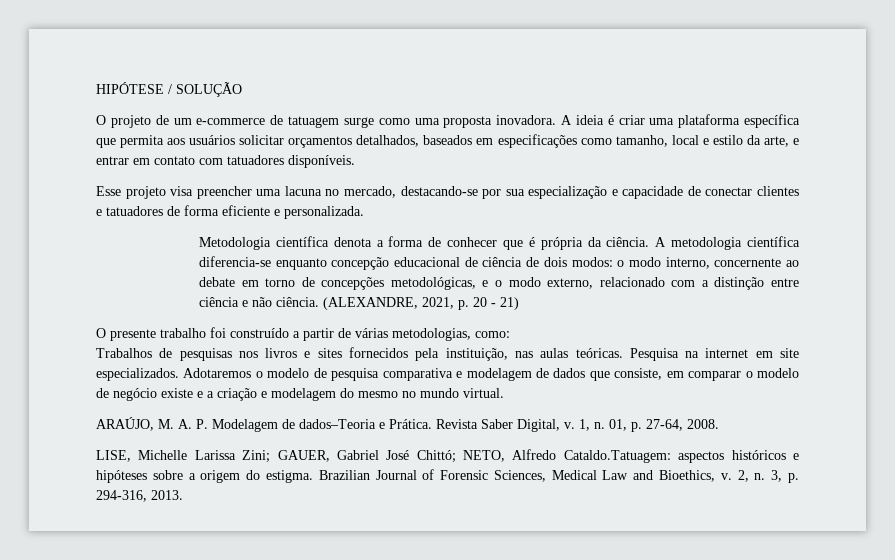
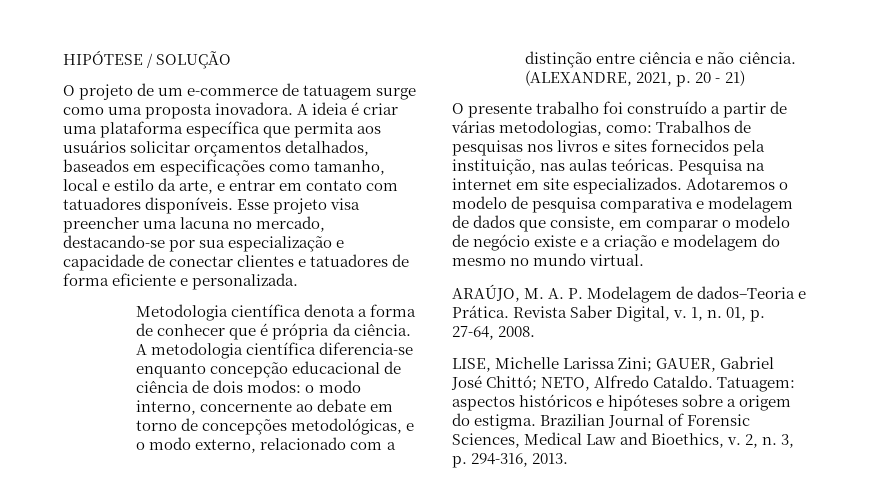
- A ideia é criar uma plataforma específica que permita aos usuários solicitar orçamentos detalhados, baseados em especificações como tamanho, local e estilo da arte, e entrar em contato com tatuadores disponíveis.
- Esse projeto visa preencher uma lacuna no mercado, destacando-se por sua especialização e capacidade de conectar clientes e tatuadores de forma eficiente e personalizada.
+ A ideia é criar uma plataforma específica que permita aos usuários solicitar orçamentos detalhados, baseados em especificações como tamanho, local e estilo da arte, e entrar em contato com tatuadores disponíveis. Esse projeto visa preencher uma lacuna no mercado, destacando-se por sua especialização e capacidade de conectar clientes e tatuadores de forma eficiente e personalizada.
- O presente trabalho foi construído a partir de várias metodologias, como:
- Trabalhos de pesquisas nos livros e sites fornecidos pela instituição, nas aulas teóricas.
+ O presente trabalho foi construído a partir de várias metodologias, como: Trabalhos de pesquisas nos livros e sites fornecidos pela instituição, nas aulas teóricas.
- LISE, Michelle Larissa Zini; GAUER, Gabriel José Chittó; NETO, Alfredo Cataldo.Tatuagem: aspectos históricos e hipóteses sobre a origem do estigma.
+ LISE, Michelle Larissa Zini; GAUER, Gabriel José Chittó; NETO, Alfredo Cataldo. Tatuagem: aspectos históricos e hipóteses sobre a origem do estigma.

